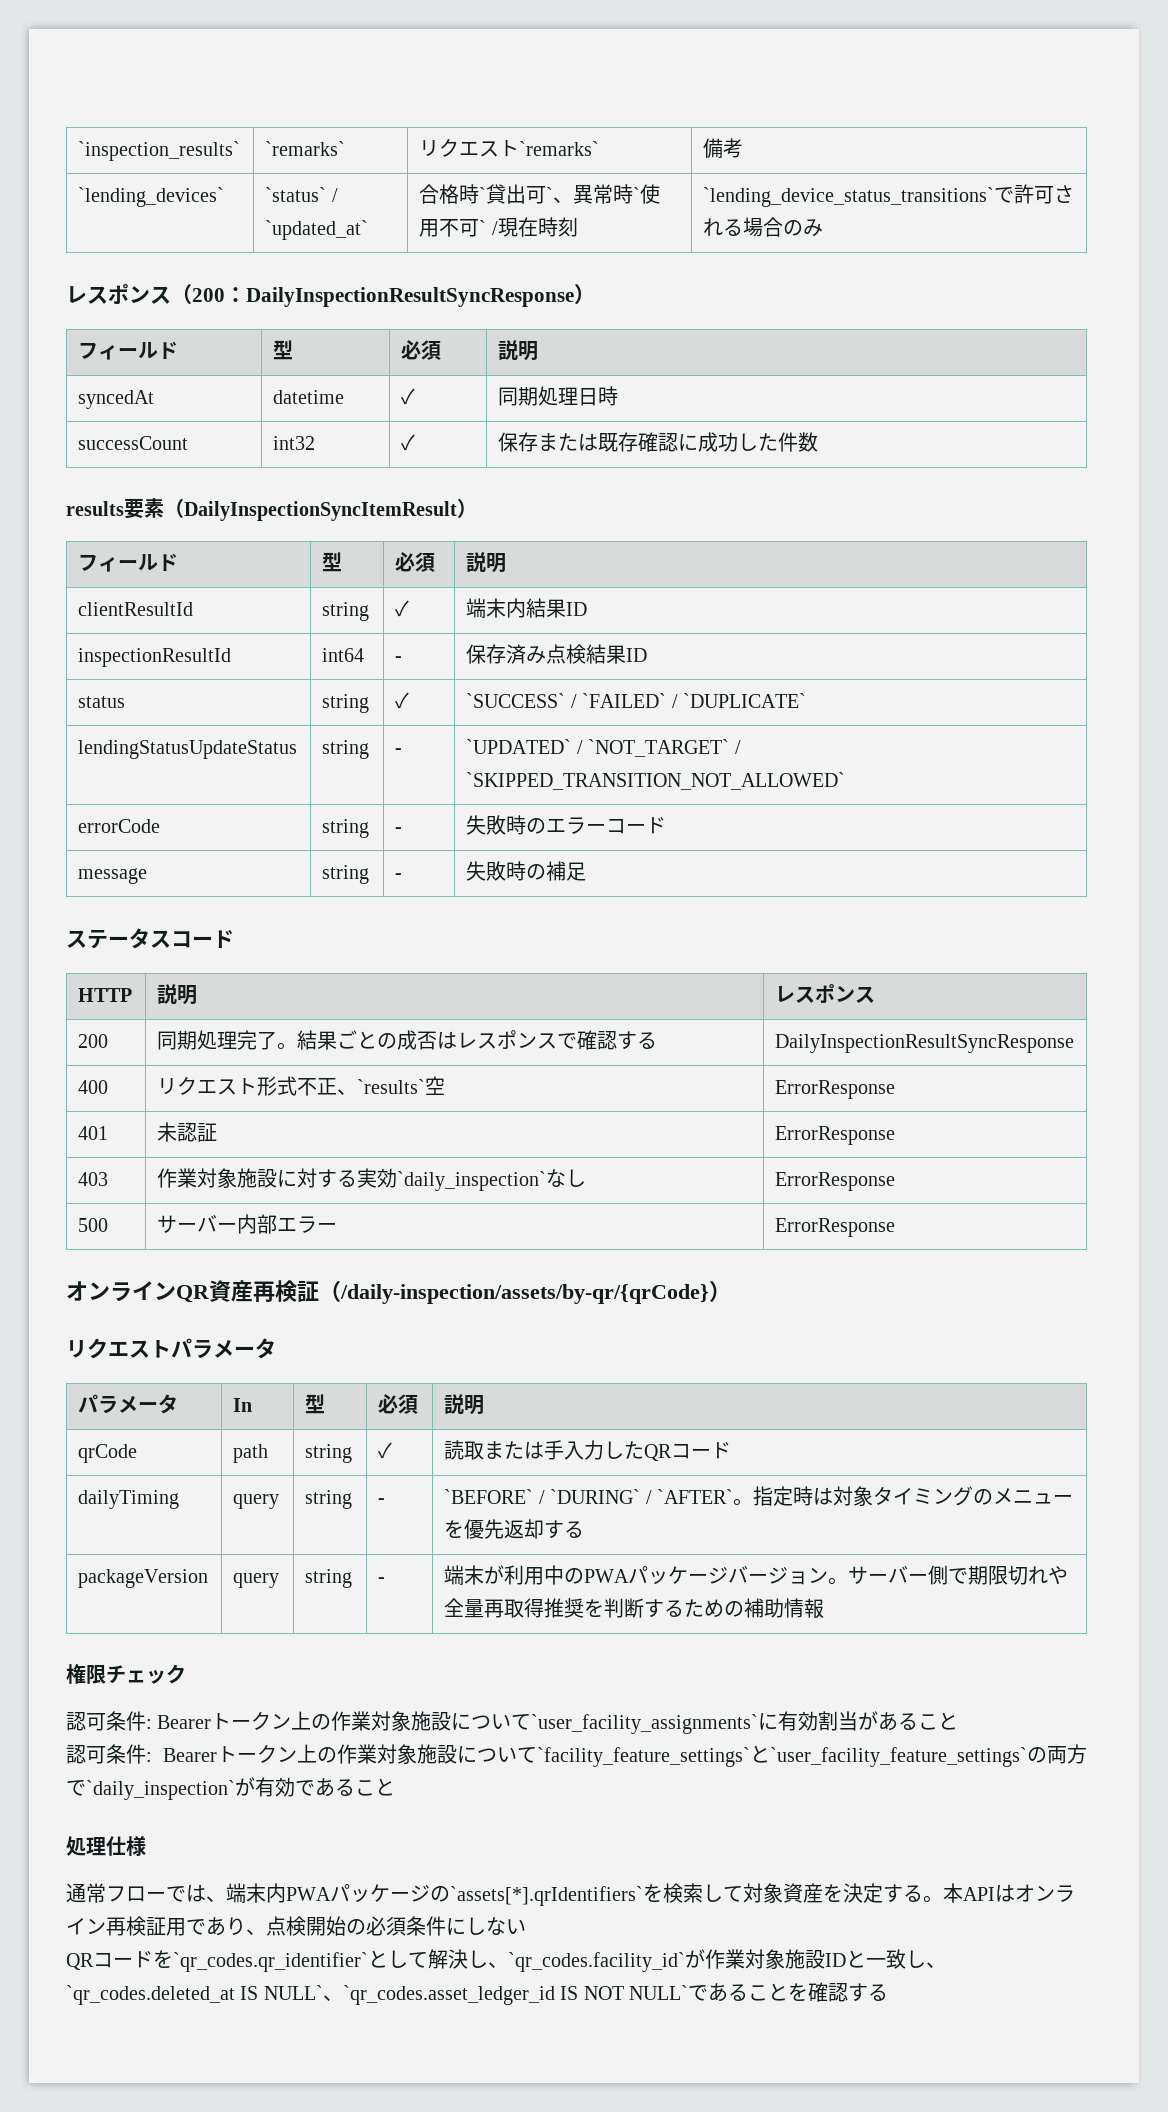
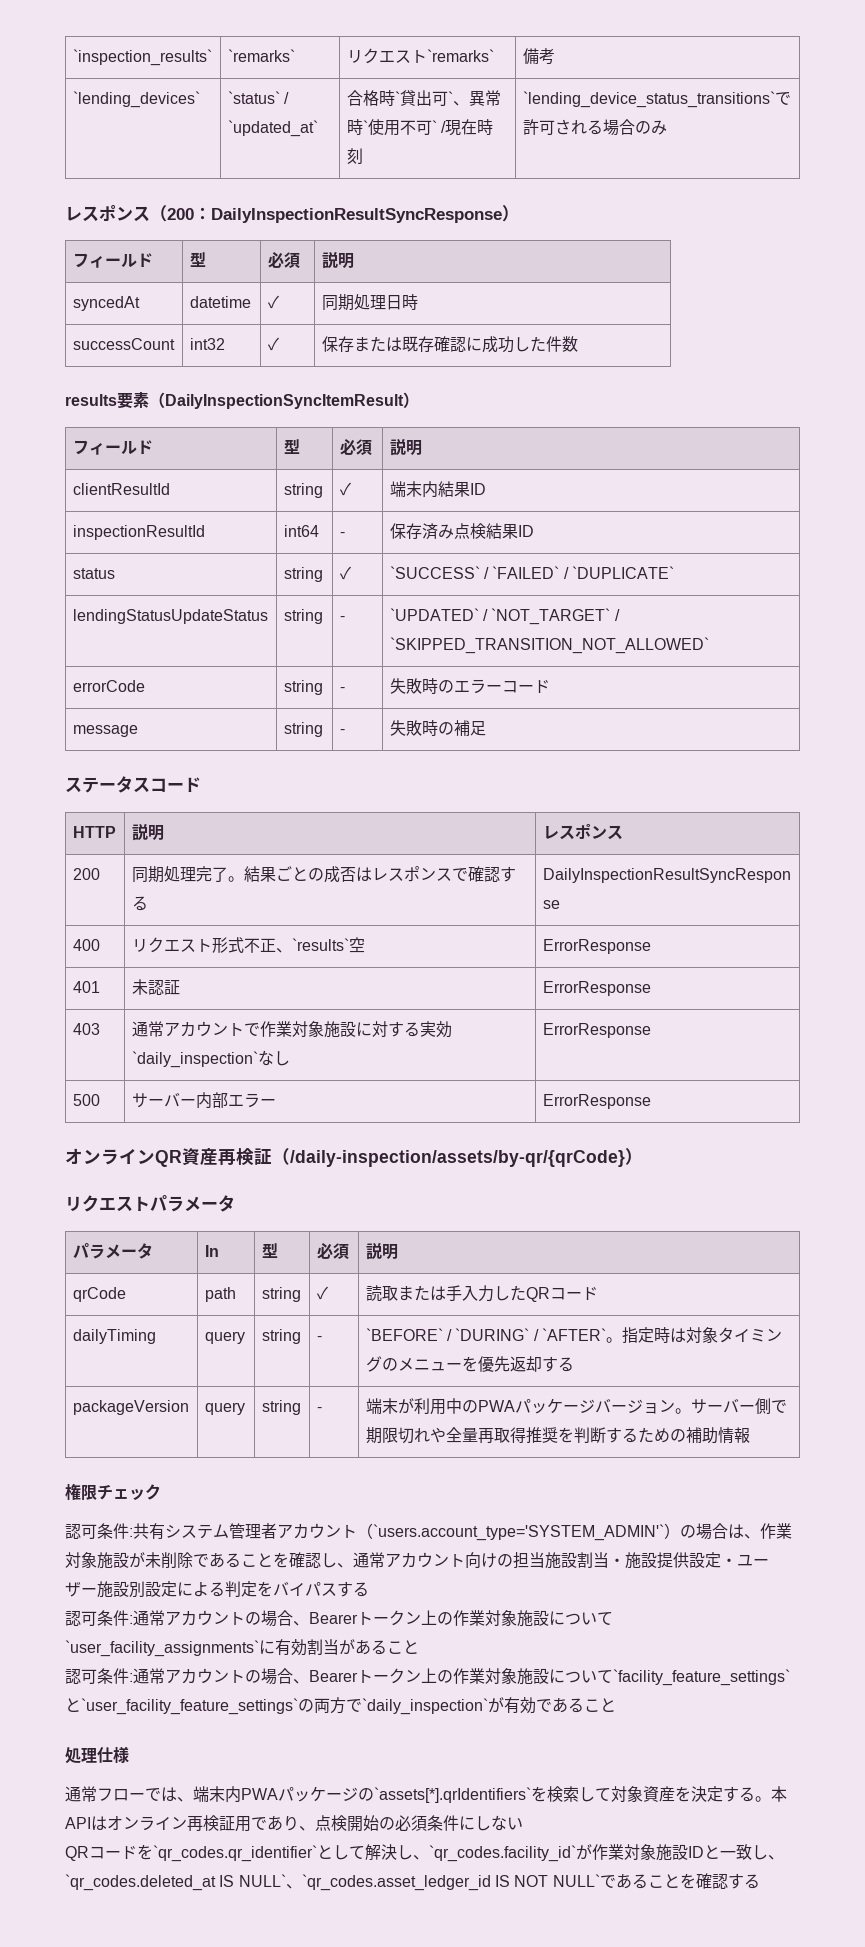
- 403 | 作業対象施設に対する実効`daily_inspection`なし | ErrorResponse
+ 403 | 通常アカウントで作業対象施設に対する実効`daily_inspection`なし | ErrorResponse
- 認可条件: Bearerトークン上の作業対象施設について`user_facility_assignments`に有効割当があること
+ 認可条件:共有システム管理者アカウント（`users.account_type='SYSTEM_ADMIN'`）の場合は、作業対象施設が未削除であることを確認し、通常アカウント向けの担当施設割当・施設提供設定・ユーザー施設別設定による判定をバイパスする
+ 認可条件:通常アカウントの場合、Bearerトークン上の作業対象施設について`user_facility_assignments`に有効割当があること
- 認可条件: Bearerトークン上の作業対象施設について`facility_feature_settings`と`user_facility_feature_settings`の両方で`daily_inspection`が有効であること
+ 認可条件:通常アカウントの場合、Bearerトークン上の作業対象施設について`facility_feature_settings`と`user_facility_feature_settings`の両方で`daily_inspection`が有効であること

